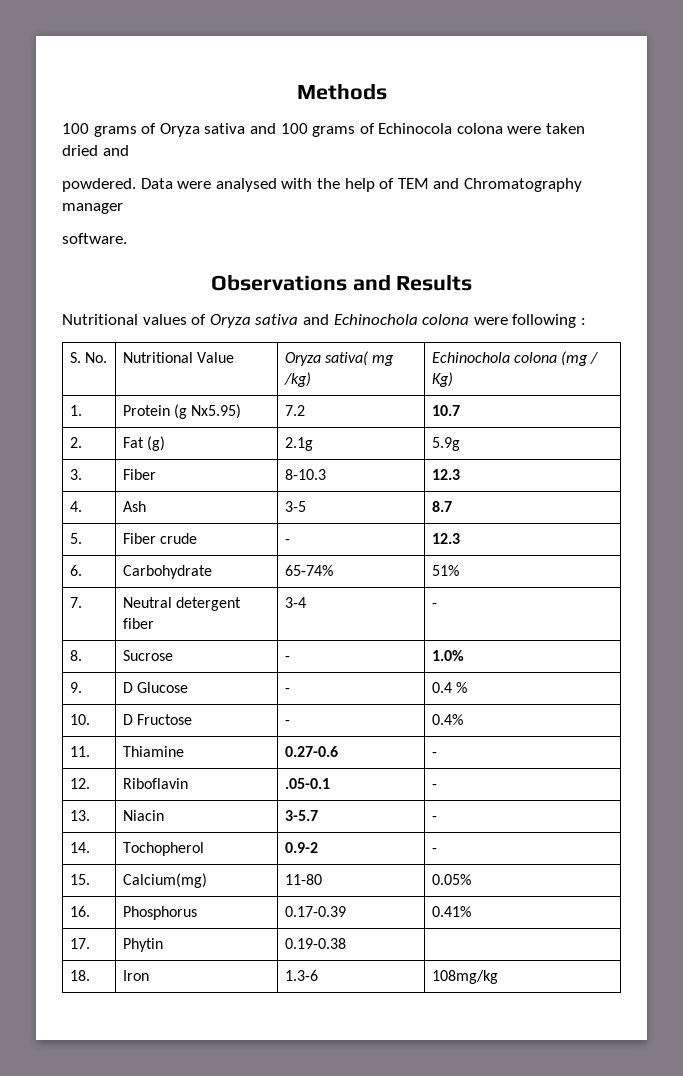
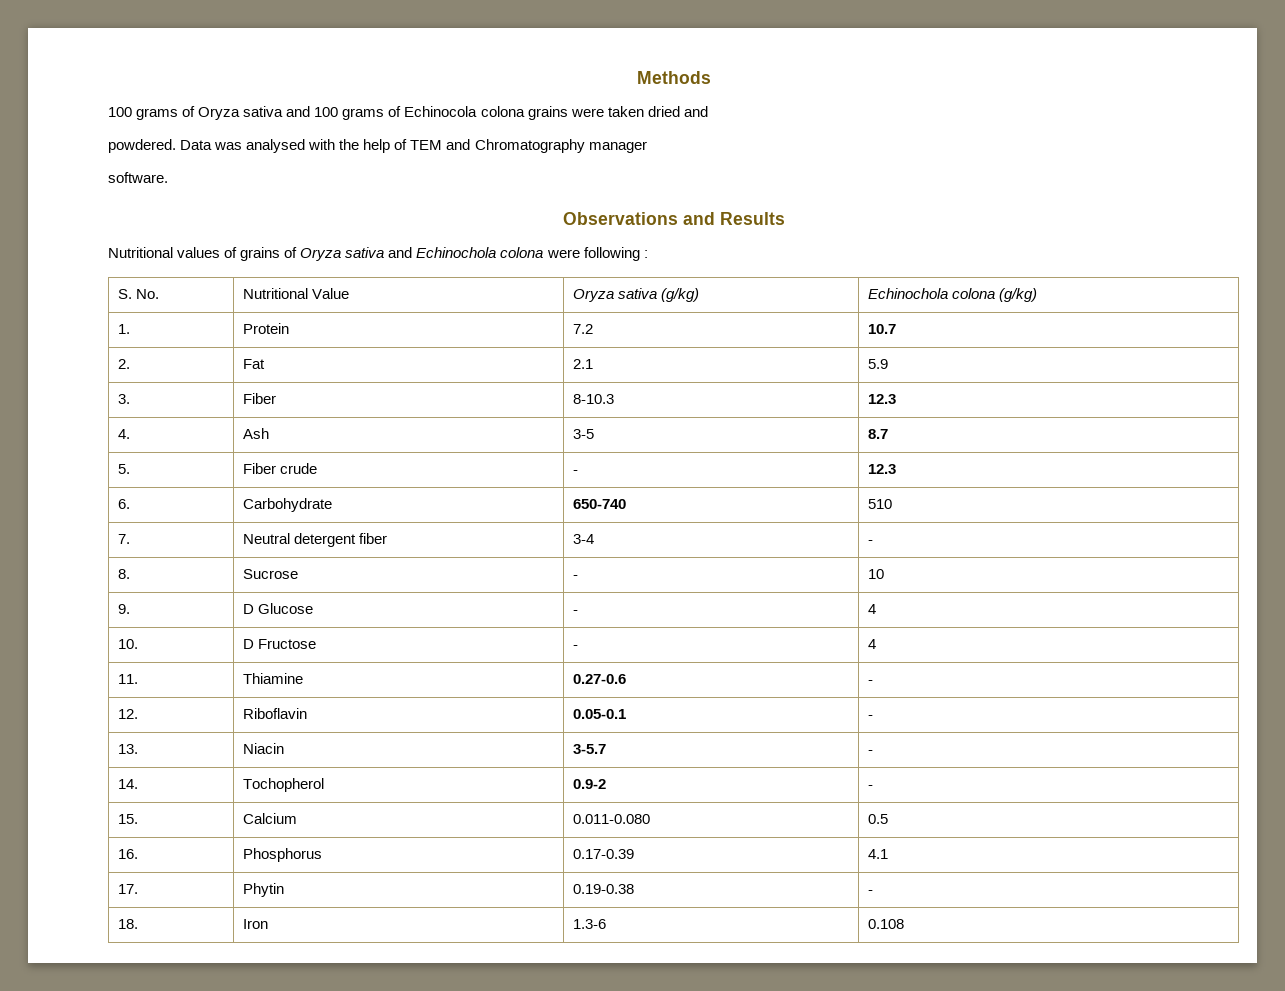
- 100 grams of Oryza sativa and 100 grams of Echinocola colona were taken dried and
+ 100 grams of Oryza sativa and 100 grams of Echinocola colona grains were taken dried and
- Data were analysed with the help of TEM and Chromatography manager
+ Data was analysed with the help of TEM and Chromatography manager
- Nutritional values of Oryza sativa and Echinochola colona were following :
+ Nutritional values of grains of Oryza sativa and Echinochola colona were following :
- S. No. | Nutritional Value | Oryza sativa( mg /kg) | Echinochola colona (mg / Kg)
+ S. No. | Nutritional Value | Oryza sativa (g/kg) | Echinochola colona (g/kg)
- 1. | Protein (g Nx5.95) | 7.2 | 10.7
+ 1. | Protein | 7.2 | 10.7
- 2. | Fat (g) | 2.1g | 5.9g
+ 2. | Fat | 2.1 | 5.9
- 6. | Carbohydrate | 65-74% | 51%
+ 6. | Carbohydrate | 650-740 | 510
- 8. | Sucrose | - | 1.0%
+ 8. | Sucrose | - | 10
- 9. | D Glucose | - | 0.4 %
+ 9. | D Glucose | - | 4
- 10. | D Fructose | - | 0.4%
+ 10. | D Fructose | - | 4
- 12. | Riboflavin | .05-0.1 | -
+ 12. | Riboflavin | 0.05-0.1 | -
- 15. | Calcium(mg) | 11-80 | 0.05%
+ 15. | Calcium | 0.011-0.080 | 0.5
- 16. | Phosphorus | 0.17-0.39 | 0.41%
+ 16. | Phosphorus | 0.17-0.39 | 4.1
- 17. | Phytin | 0.19-0.38 |
+ 17. | Phytin | 0.19-0.38 | -
- 18. | Iron | 1.3-6 | 108mg/kg
+ 18. | Iron | 1.3-6 | 0.108

